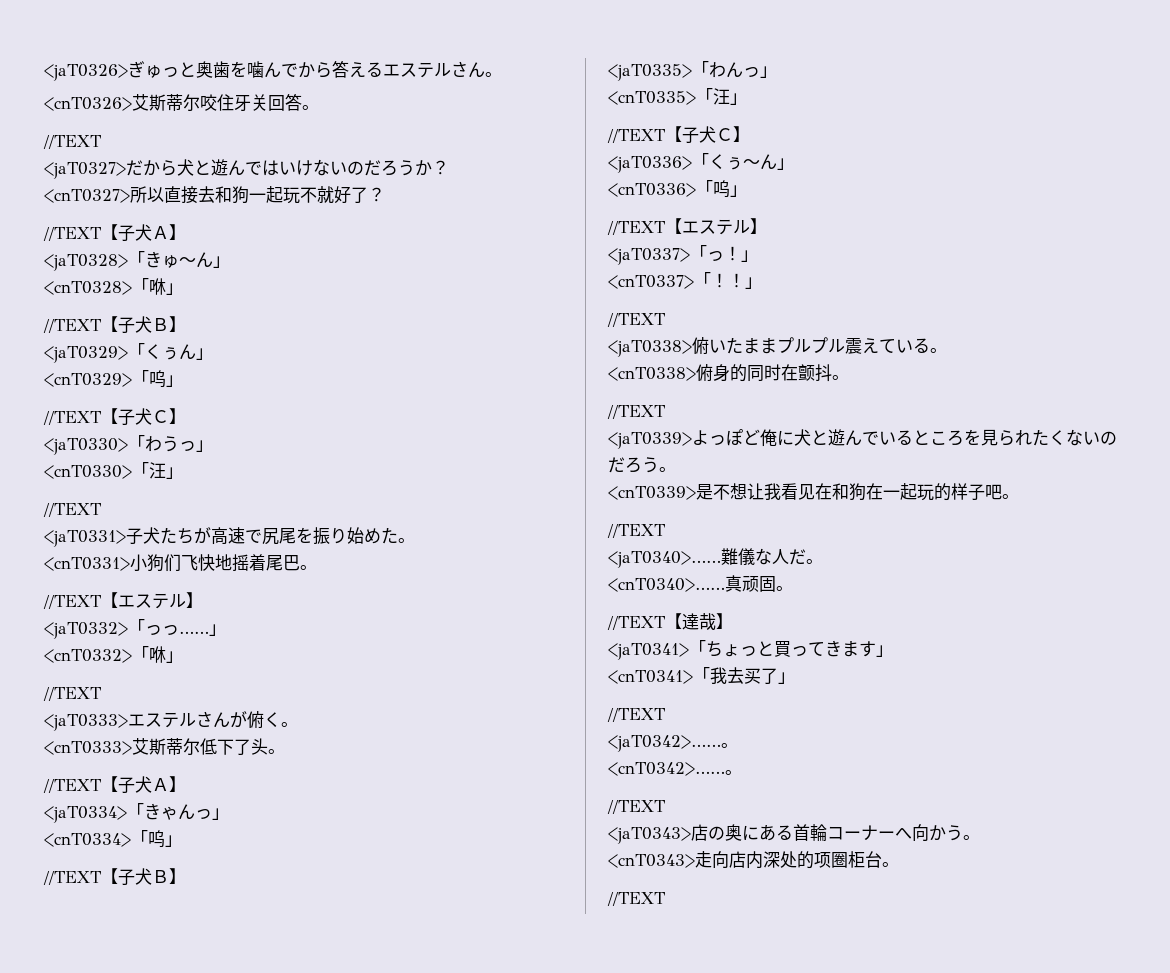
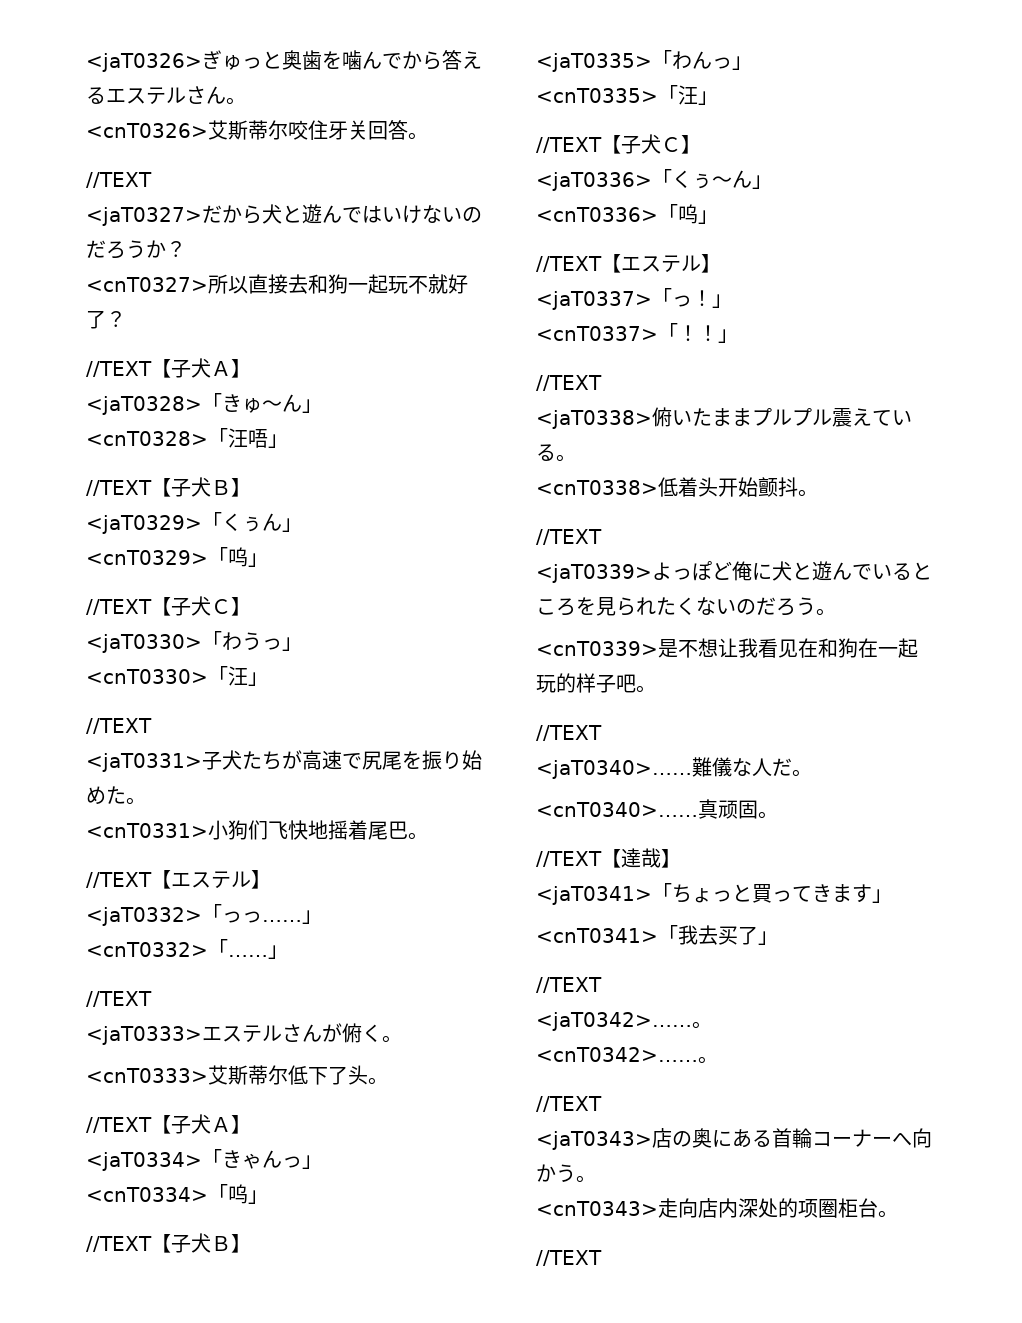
- <cnT0328>「咻」
+ <cnT0328>「汪唔」
- <cnT0332>「咻」
+ <cnT0332>「……」
- <cnT0338>俯身的同时在颤抖。
+ <cnT0338>低着头开始颤抖。

